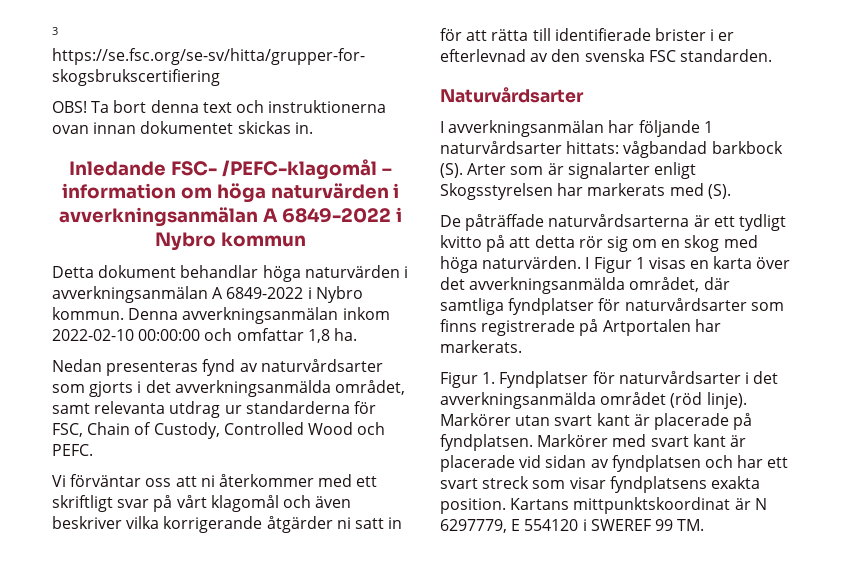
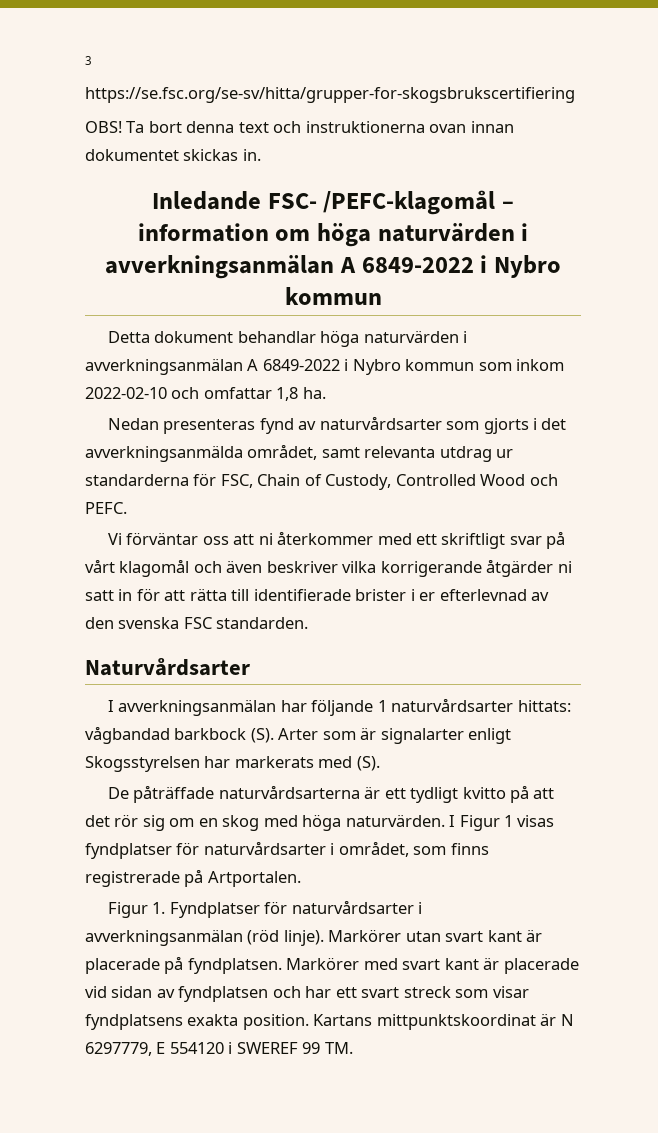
- Detta dokument behandlar höga naturvärden i avverkningsanmälan A 6849-2022 i Nybro kommun. Denna avverkningsanmälan inkom 2022-02-10 00:00:00 och omfattar 1,8 ha.
+ Detta dokument behandlar höga naturvärden i avverkningsanmälan A 6849-2022 i Nybro kommun som inkom 2022-02-10 och omfattar 1,8 ha.
- De påträffade naturvårdsarterna är ett tydligt kvitto på att detta rör sig om en skog med höga naturvärden.
+ De påträffade naturvårdsarterna är ett tydligt kvitto på att det rör sig om en skog med höga naturvärden.
- I Figur 1 visas en karta över det avverkningsanmälda området, där samtliga fyndplatser för naturvårdsarter som finns registrerade på Artportalen har markerats.
+ I Figur 1 visas fyndplatser för naturvårdsarter i området, som finns registrerade på Artportalen.
- Figur 1. Fyndplatser för naturvårdsarter i det avverkningsanmälda området (röd linje).
+ Figur 1. Fyndplatser för naturvårdsarter i avverkningsanmälan (röd linje).

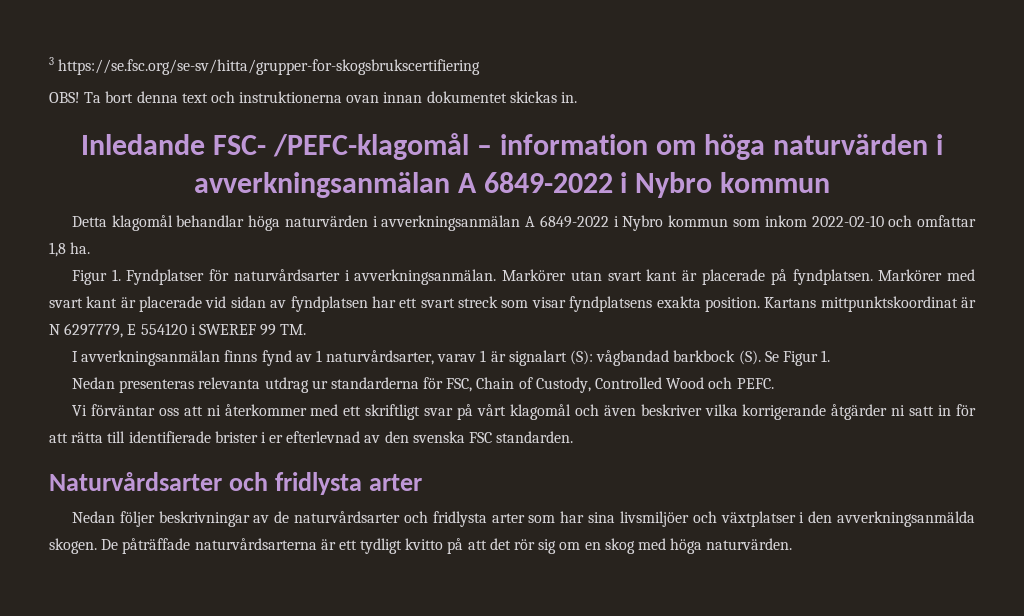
- Detta dokument behandlar höga naturvärden i avverkningsanmälan A 6849-2022 i Nybro kommun som inkom 2022-02-10 och omfattar 1,8 ha.
+ Detta klagomål behandlar höga naturvärden i avverkningsanmälan A 6849-2022 i Nybro kommun som inkom 2022-02-10 och omfattar 1,8 ha.
- Nedan presenteras fynd av naturvårdsarter som gjorts i det avverkningsanmälda området, samt relevanta utdrag ur standarderna för FSC, Chain of Custody, Controlled Wood och PEFC.
+ Figur 1. Fyndplatser för naturvårdsarter i avverkningsanmälan. Markörer utan svart kant är placerade på fyndplatsen. Markörer med svart kant är placerade vid sidan av fyndplatsen har ett svart streck som visar fyndplatsens exakta position. Kartans mittpunktskoordinat är N 6297779, E 554120 i SWEREF 99 TM.
+ I avverkningsanmälan finns fynd av 1 naturvårdsarter, varav 1 är signalart (S): vågbandad barkbock (S). Se Figur 1.
+ Nedan presenteras relevanta utdrag ur standarderna för FSC, Chain of Custody, Controlled Wood och PEFC.
- Naturvårdsarter
- I avverkningsanmälan har följande 1 naturvårdsarter hittats: vågbandad barkbock (S). Arter som är signalarter enligt Skogsstyrelsen har markerats med (S).
- De påträffade naturvårdsarterna är ett tydligt kvitto på att det rör sig om en skog med höga naturvärden. I Figur 1 visas fyndplatser för naturvårdsarter i området, som finns registrerade på Artportalen.
- Figur 1. Fyndplatser för naturvårdsarter i avverkningsanmälan (röd linje). Markörer utan svart kant är placerade på fyndplatsen. Markörer med svart kant är placerade vid sidan av fyndplatsen och har ett svart streck som visar fyndplatsens exakta position. Kartans mittpunktskoordinat är N 6297779, E 554120 i SWEREF 99 TM.
+ Naturvårdsarter och fridlysta arter
+ Nedan följer beskrivningar av de naturvårdsarter och fridlysta arter som har sina livsmiljöer och växtplatser i den avverkningsanmälda skogen. De påträffade naturvårdsarterna är ett tydligt kvitto på att det rör sig om en skog med höga naturvärden.

